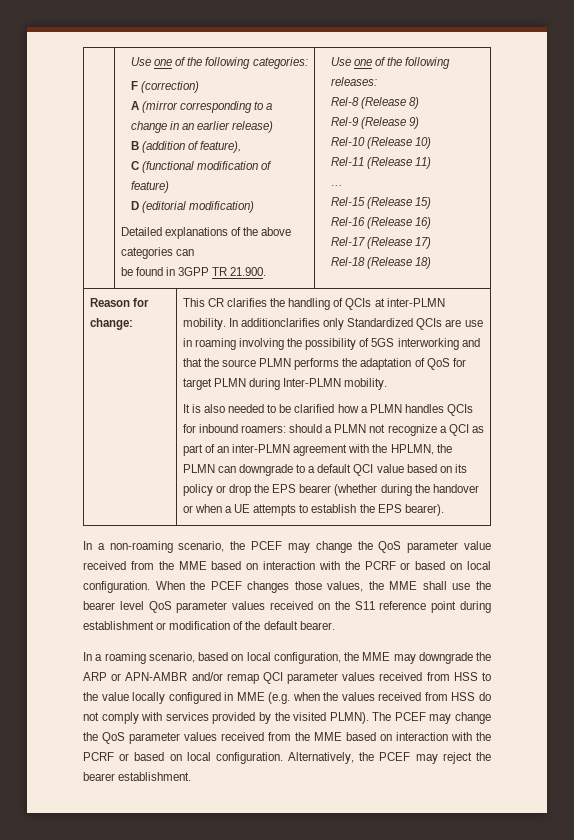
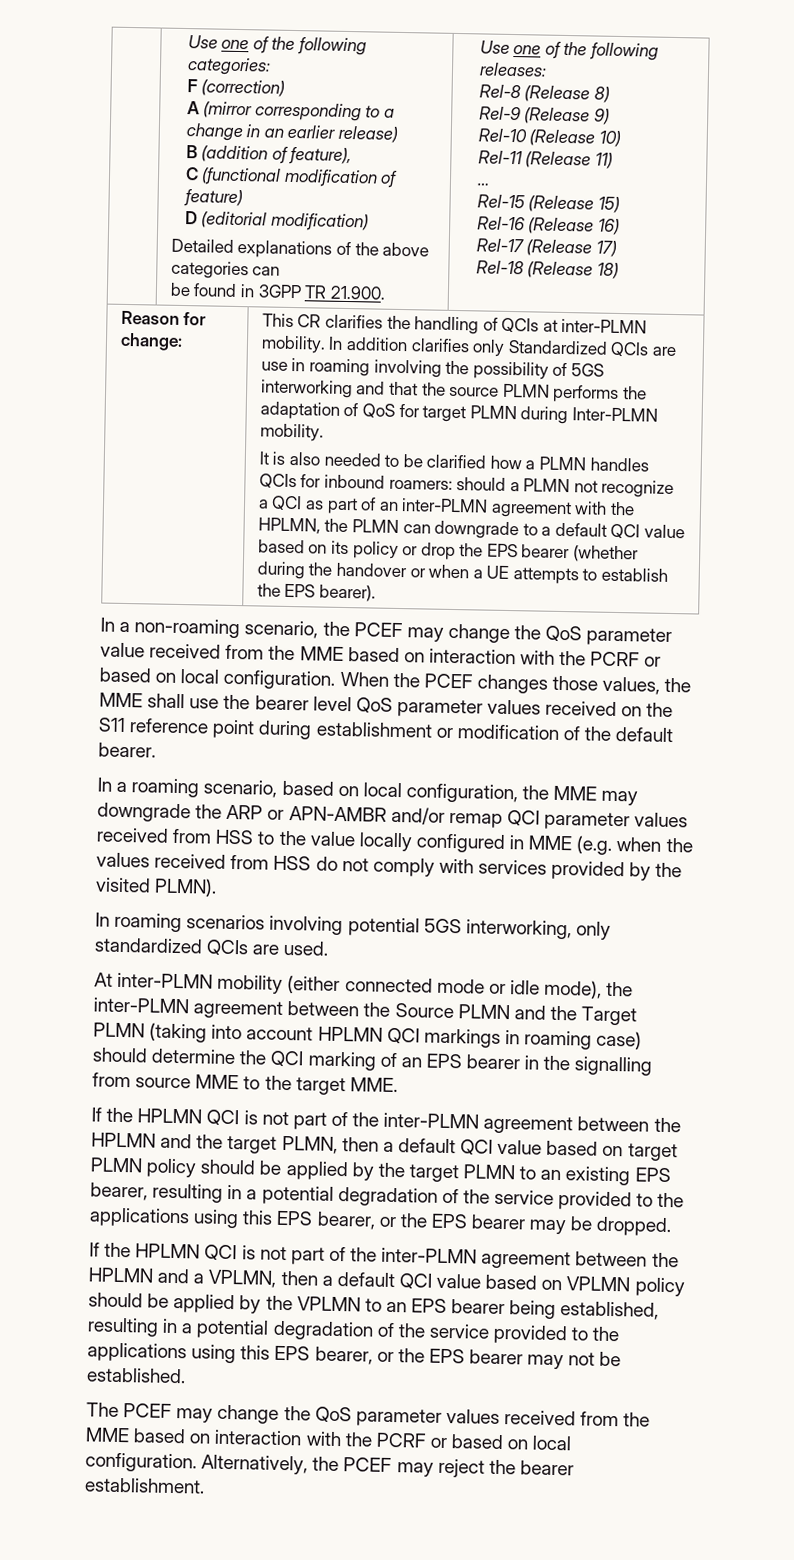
- In additionclarifies only Standardized QCIs are use in roaming involving the possibility of 5GS interworking and that the source PLMN performs the adaptation of QoS for target PLMN during Inter-PLMN mobility.
+ In addition clarifies only Standardized QCIs are use in roaming involving the possibility of 5GS interworking and that the source PLMN performs the adaptation of QoS for target PLMN during Inter-PLMN mobility.
- In a roaming scenario, based on local configuration, the MME may downgrade the ARP or APN-AMBR and/or remap QCI parameter values received from HSS to the value locally configured in MME (e.g. when the values received from HSS do not comply with services provided by the visited PLMN). The PCEF may change the QoS parameter values received from the MME based on interaction with the PCRF or based on local configuration.
+ In a roaming scenario, based on local configuration, the MME may downgrade the ARP or APN-AMBR and/or remap QCI parameter values received from HSS to the value locally configured in MME (e.g. when the values received from HSS do not comply with services provided by the visited PLMN).
+ In roaming scenarios involving potential 5GS interworking, only standardized QCIs are used.
+ At inter-PLMN mobility (either connected mode or idle mode), the inter-PLMN agreement between the Source PLMN and the Target PLMN (taking into account HPLMN QCI markings in roaming case) should determine the QCI marking of an EPS bearer in the signalling from source MME to the target MME.
+ If the HPLMN QCI is not part of the inter-PLMN agreement between the HPLMN and the target PLMN, then a default QCI value based on target PLMN policy should be applied by the target PLMN to an existing EPS bearer, resulting in a potential degradation of the service provided to the applications using this EPS bearer, or the EPS bearer may be dropped.
+ If the HPLMN QCI is not part of the inter-PLMN agreement between the HPLMN and a VPLMN, then a default QCI value based on VPLMN policy should be applied by the VPLMN to an EPS bearer being established, resulting in a potential degradation of the service provided to the applications using this EPS bearer, or the EPS bearer may not be established.
+ The PCEF may change the QoS parameter values received from the MME based on interaction with the PCRF or based on local configuration.

